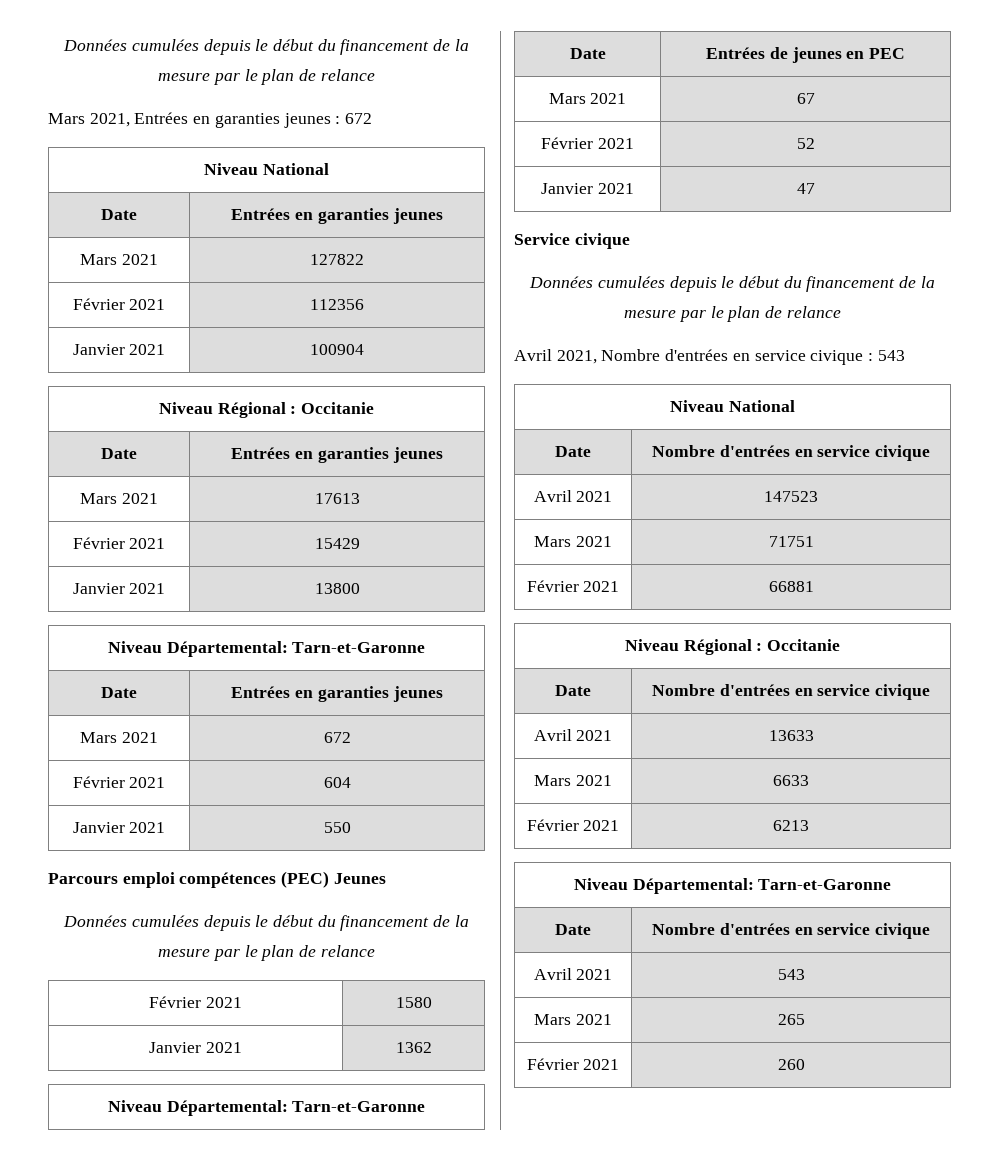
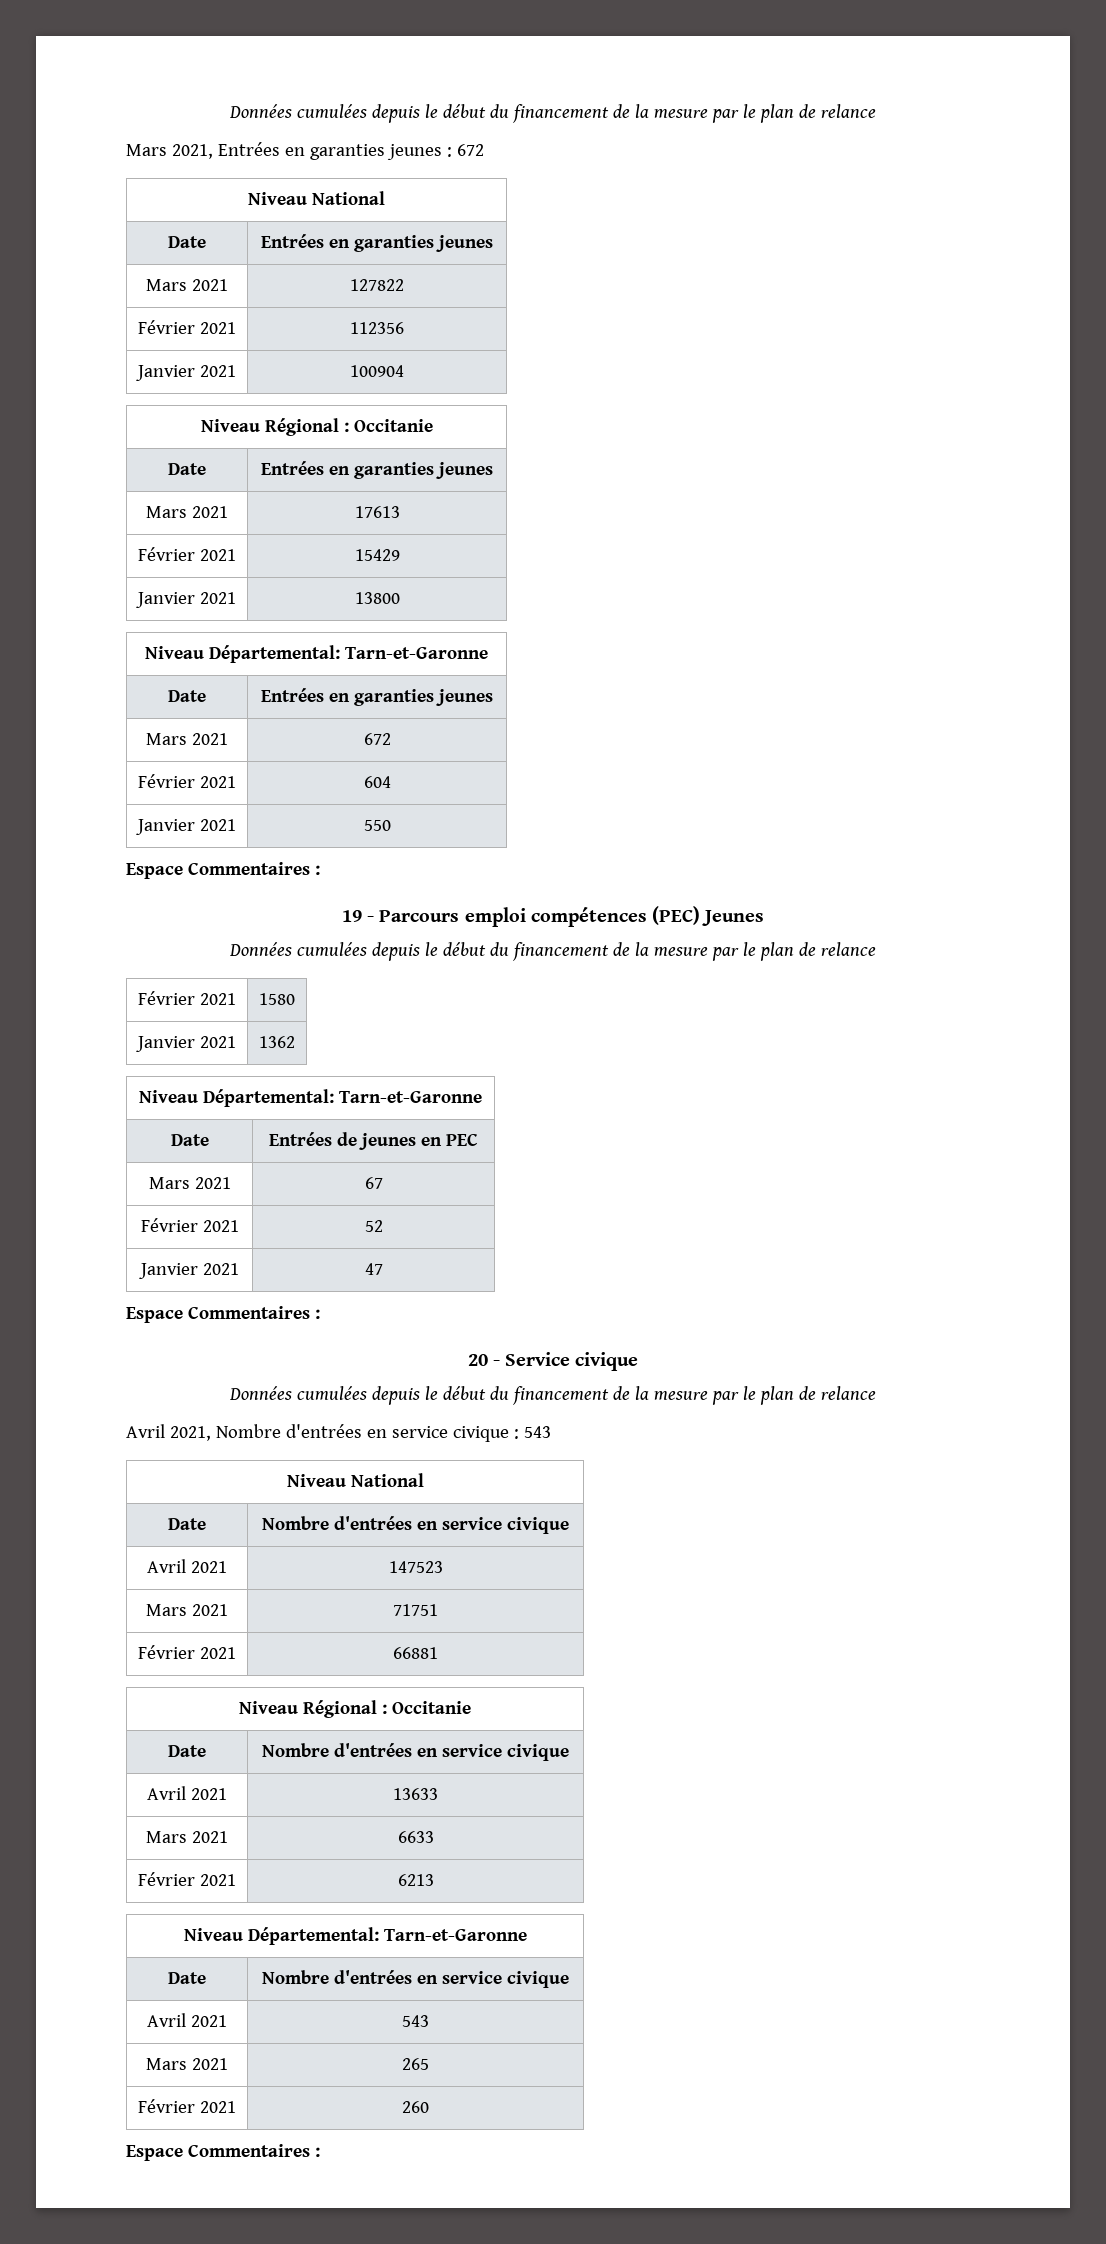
  Janvier 2021 | 550
- Parcours emploi compétences (PEC) Jeunes
+ Espace Commentaires :
+ 19 - Parcours emploi compétences (PEC) Jeunes
  Janvier 2021 | 47
- Service civique
+ Espace Commentaires :
+ 20 - Service civique
  Février 2021 | 260
+ Espace Commentaires :

